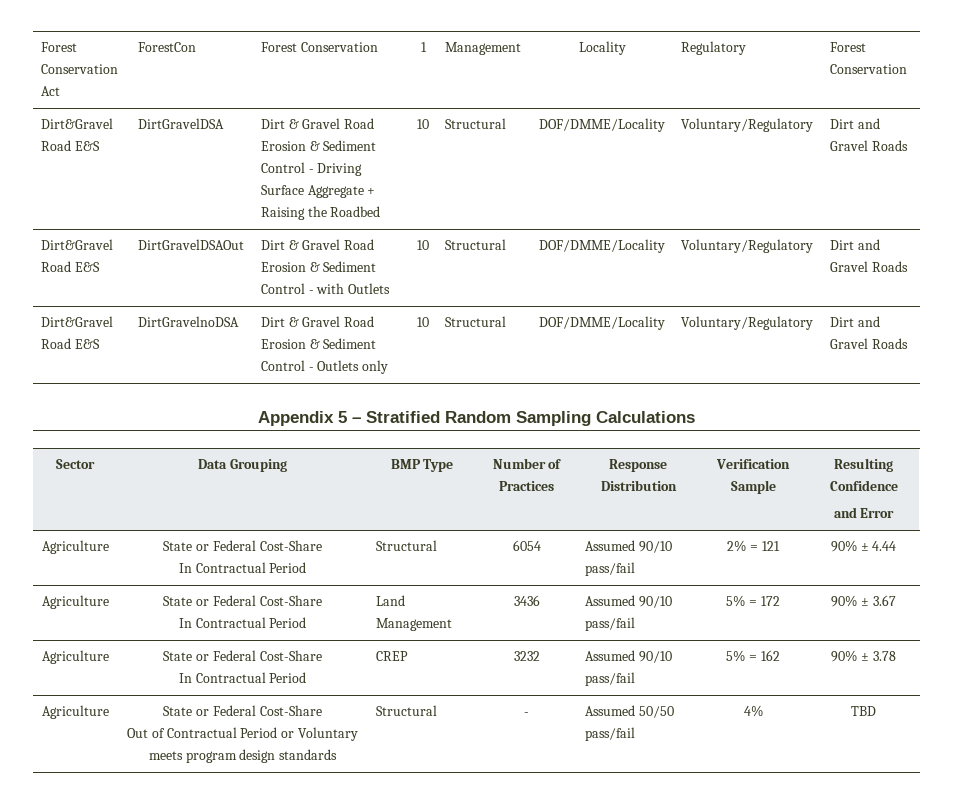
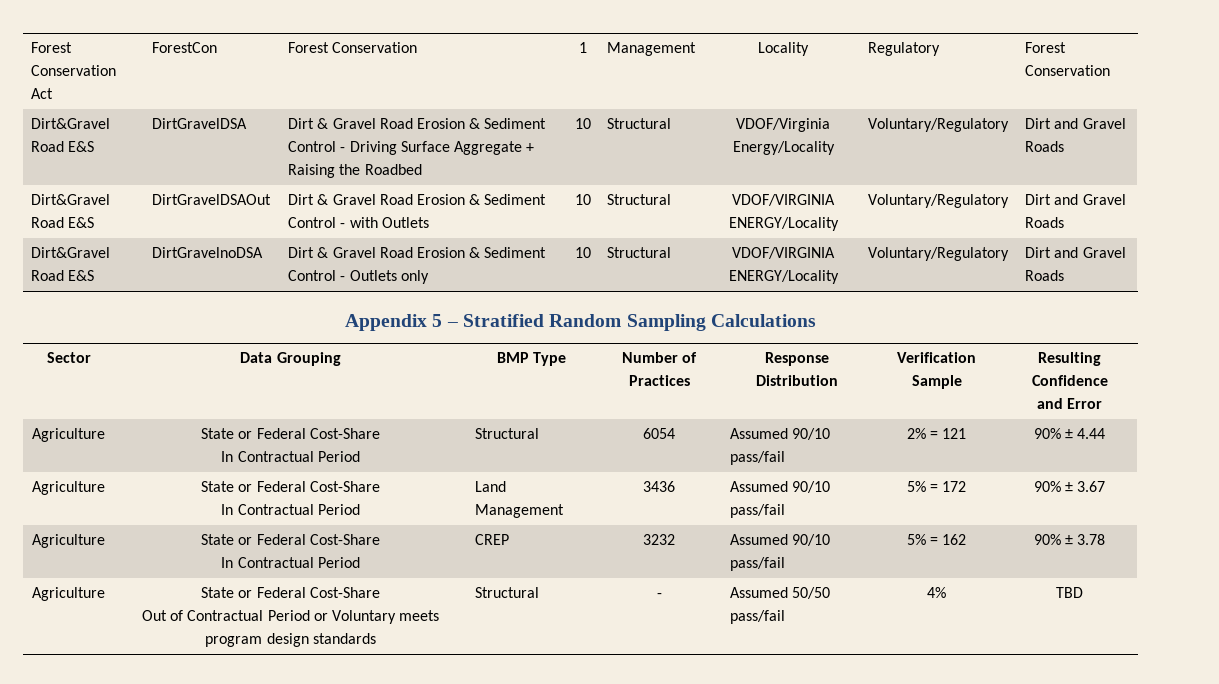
- Dirt&Gravel Road E&S | DirtGravelDSA | Dirt & Gravel Road Erosion & Sediment Control - Driving Surface Aggregate + Raising the Roadbed | 10 | Structural | DOF/DMME/Locality | Voluntary/Regulatory | Dirt and Gravel Roads
+ Dirt&Gravel Road E&S | DirtGravelDSA | Dirt & Gravel Road Erosion & Sediment Control - Driving Surface Aggregate + Raising the Roadbed | 10 | Structural | VDOF/Virginia Energy/Locality | Voluntary/Regulatory | Dirt and Gravel Roads
- Dirt&Gravel Road E&S | DirtGravelDSAOut | Dirt & Gravel Road Erosion & Sediment Control - with Outlets | 10 | Structural | DOF/DMME/Locality | Voluntary/Regulatory | Dirt and Gravel Roads
+ Dirt&Gravel Road E&S | DirtGravelDSAOut | Dirt & Gravel Road Erosion & Sediment Control - with Outlets | 10 | Structural | VDOF/VIRGINIA ENERGY/Locality | Voluntary/Regulatory | Dirt and Gravel Roads
- Dirt&Gravel Road E&S | DirtGravelnoDSA | Dirt & Gravel Road Erosion & Sediment Control - Outlets only | 10 | Structural | DOF/DMME/Locality | Voluntary/Regulatory | Dirt and Gravel Roads
+ Dirt&Gravel Road E&S | DirtGravelnoDSA | Dirt & Gravel Road Erosion & Sediment Control - Outlets only | 10 | Structural | VDOF/VIRGINIA ENERGY/Locality | Voluntary/Regulatory | Dirt and Gravel Roads

